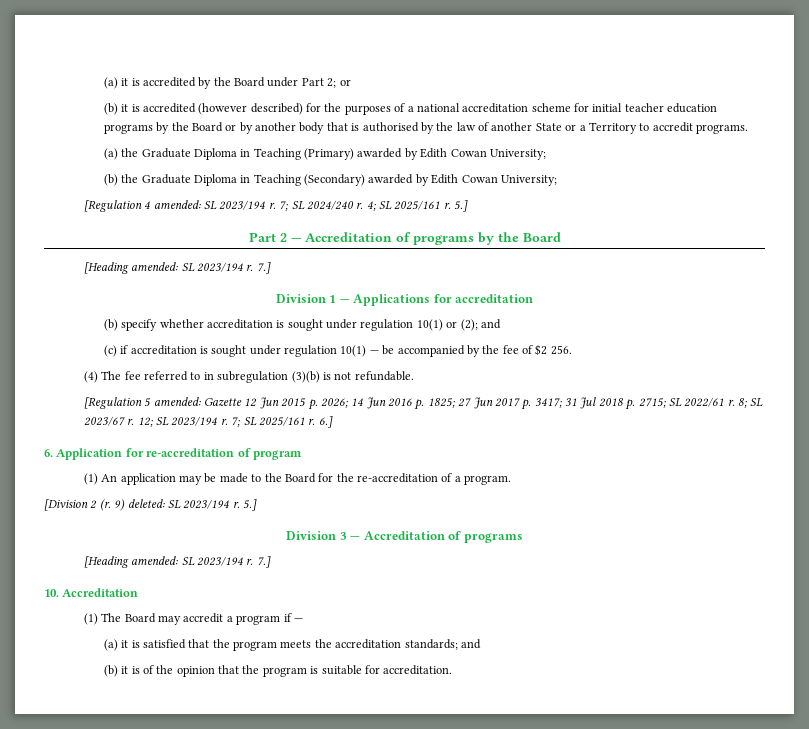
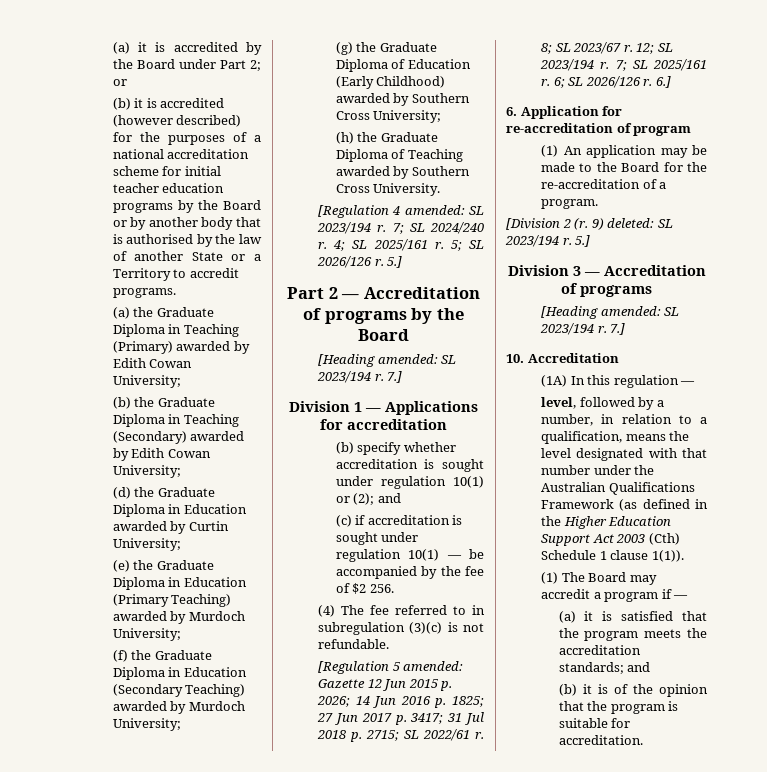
+ (d) the Graduate Diploma in Education awarded by Curtin University;
+ (e) the Graduate Diploma in Education (Primary Teaching) awarded by Murdoch University;
+ (f) the Graduate Diploma in Education (Secondary Teaching) awarded by Murdoch University;
+ (g) the Graduate Diploma of Education (Early Childhood) awarded by Southern Cross University;
+ (h) the Graduate Diploma of Teaching awarded by Southern Cross University.
+ 5; SL 2026/126 r.
- (4) The fee referred to in subregulation (3)(b) is not refundable.
+ (4) The fee referred to in subregulation (3)(c) is not refundable.
+ 6; SL 2026/126 r.
+ (1A) In this regulation —
+ level, followed by a number, in relation to a qualification, means the level designated with that number under the Australian Qualifications Framework (as defined in the Higher Education Support Act 2003 (Cth) Schedule 1 clause 1(1)).

